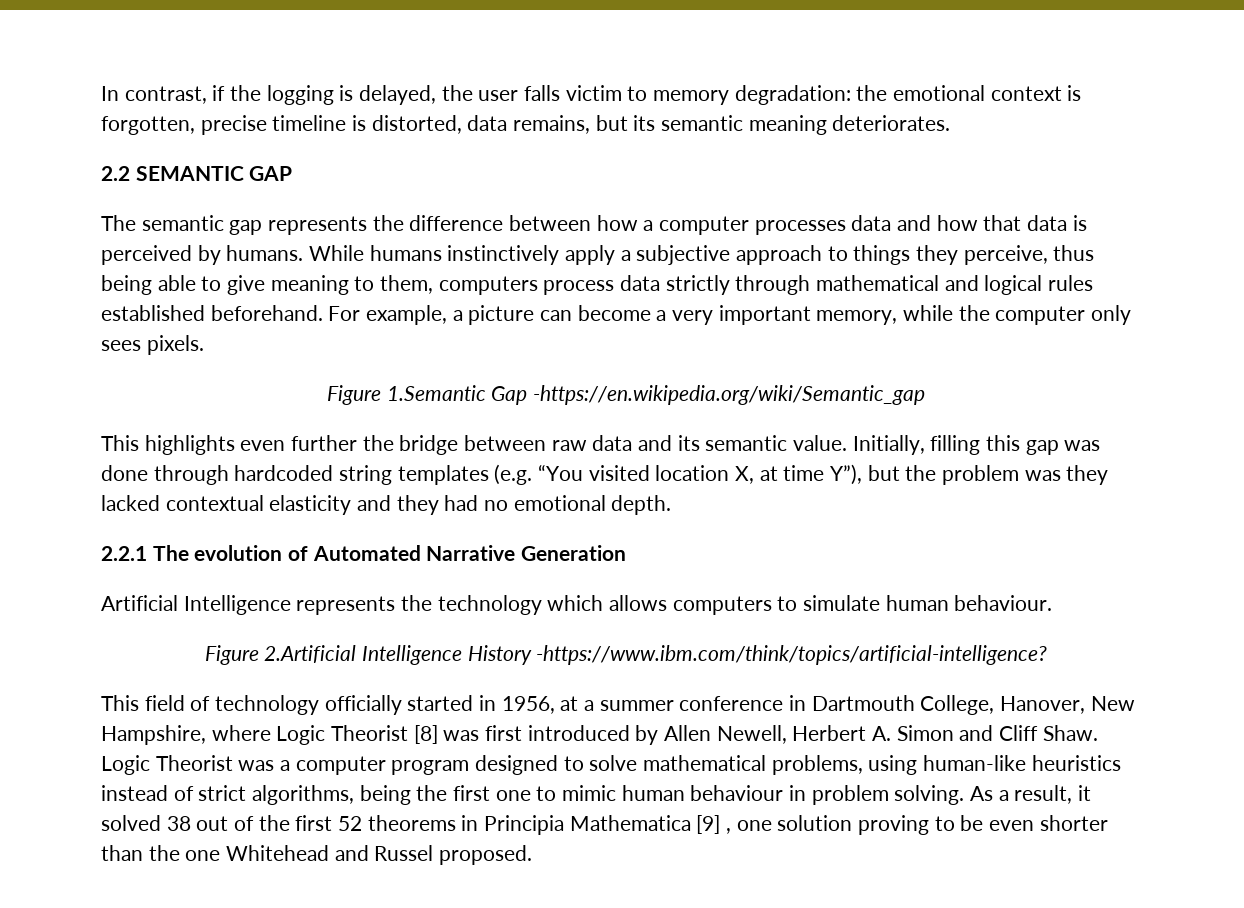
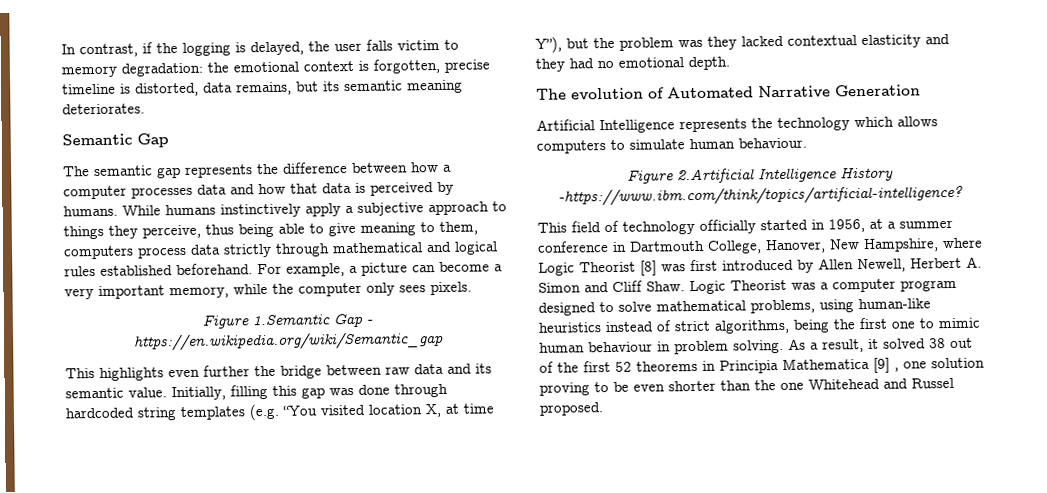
- 2.2 SEMANTIC GAP
+ Semantic Gap
- Figure 1.Semantic Gap -https://en.wikipedia.org/wiki/Semantic_gap
+ Figure 1.Semantic Gap - https://en.wikipedia.org/wiki/Semantic_gap
- 2.2.1 The evolution of Automated Narrative Generation
+ The evolution of Automated Narrative Generation

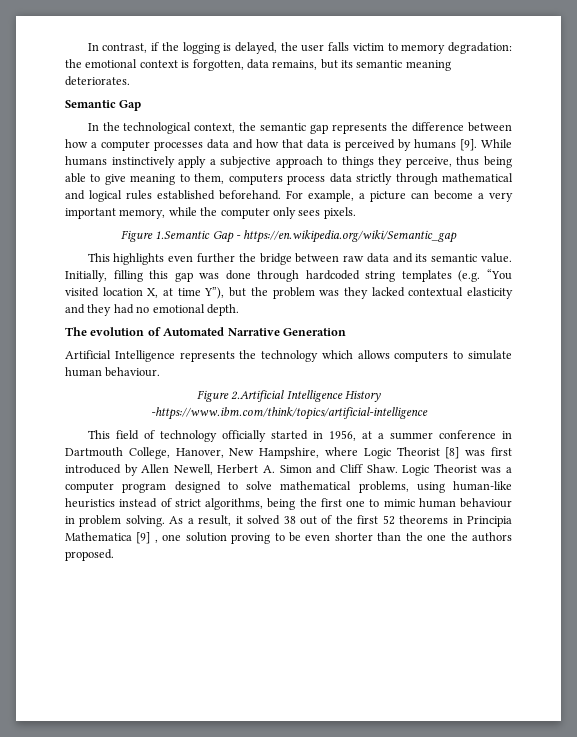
- In contrast, if the logging is delayed, the user falls victim to memory degradation: the emotional context is forgotten, precise timeline is distorted, data remains, but its semantic meaning deteriorates.
+ In contrast, if the logging is delayed, the user falls victim to memory degradation: the emotional context is forgotten, data remains, but its semantic meaning deteriorates.
- The semantic gap represents the difference between how a computer processes data and how that data is perceived by humans.
+ In the technological context, the semantic gap represents the difference between how a computer processes data and how that data is perceived by humans [9].
- Figure 2.Artificial Intelligence History -https://www.ibm.com/think/topics/artificial-intelligence?
+ Figure 2.Artificial Intelligence History -https://www.ibm.com/think/topics/artificial-intelligence
- As a result, it solved 38 out of the first 52 theorems in Principia Mathematica [9] , one solution proving to be even shorter than the one Whitehead and Russel proposed.
+ As a result, it solved 38 out of the first 52 theorems in Principia Mathematica [9] , one solution proving to be even shorter than the one the authors proposed.

